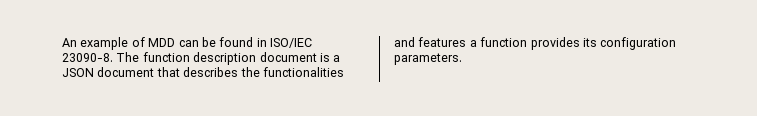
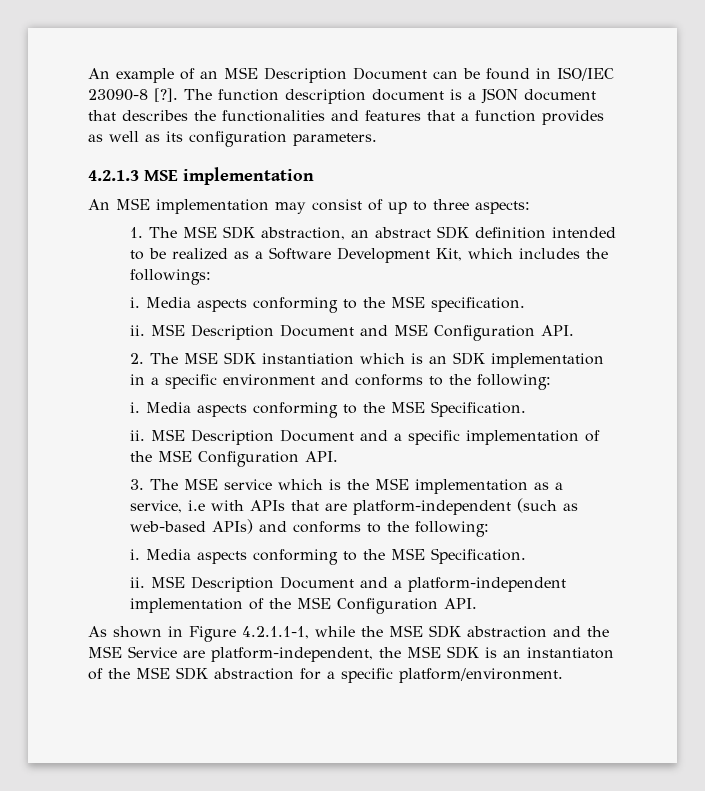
- An example of MDD can be found in ISO/IEC 23090-8.
+ An example of an MSE Description Document can be found in ISO/IEC 23090-8 [?].
- The function description document is a JSON document that describes the functionalities and features a function provides its configuration parameters.
+ The function description document is a JSON document that describes the functionalities and features that a function provides as well as its configuration parameters.
+ 4.2.1.3 MSE implementation
+ An MSE implementation may consist of up to three aspects:
+ 1. The MSE SDK abstraction, an abstract SDK definition intended to be realized as a Software Development Kit, which includes the followings:
+ i. Media aspects conforming to the MSE specification.
+ ii. MSE Description Document and MSE Configuration API.
+ 2. The MSE SDK instantiation which is an SDK implementation in a specific environment and conforms to the following:
+ i. Media aspects conforming to the MSE Specification.
+ ii. MSE Description Document and a specific implementation of the MSE Configuration API.
+ 3. The MSE service which is the MSE implementation as a service, i.e with APIs that are platform-independent (such as web-based APIs) and conforms to the following:
+ i. Media aspects conforming to the MSE Specification.
+ ii. MSE Description Document and a platform-independent implementation of the MSE Configuration API.
+ As shown in Figure 4.2.1.1-1, while the MSE SDK abstraction and the MSE Service are platform-independent, the MSE SDK is an instantiaton of the MSE SDK abstraction for a specific platform/environment.

